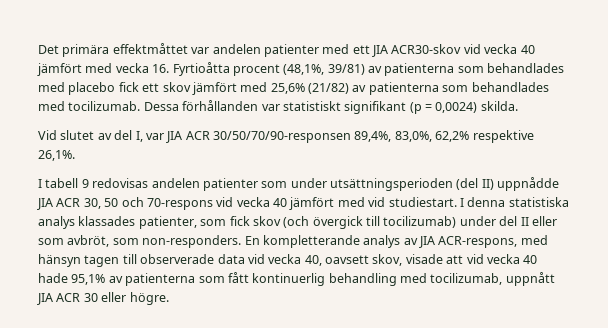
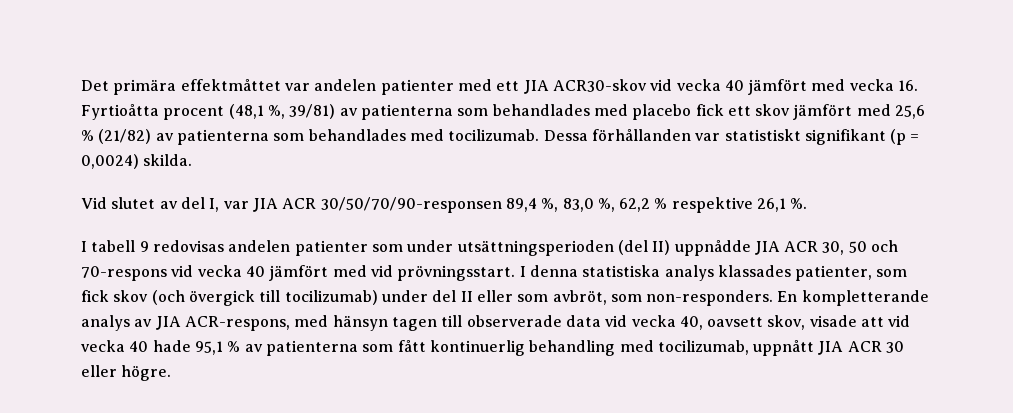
- Det primära effektmåttet var andelen patienter med ett JIA ACR30-skov vid vecka 40 jämfört med vecka 16. Fyrtioåtta procent (48,1%, 39/81) av patienterna som behandlades med placebo fick ett skov jämfört med 25,6% (21/82) av patienterna som behandlades med tocilizumab.
+ Det primära effektmåttet var andelen patienter med ett JIA ACR30-skov vid vecka 40 jämfört med vecka 16. Fyrtioåtta procent (48,1 %, 39/81) av patienterna som behandlades med placebo fick ett skov jämfört med 25,6 % (21/82) av patienterna som behandlades med tocilizumab.
- Vid slutet av del I, var JIA ACR 30/50/70/90-responsen 89,4%, 83,0%, 62,2% respektive 26,1%.
+ Vid slutet av del I, var JIA ACR 30/50/70/90-responsen 89,4 %, 83,0 %, 62,2 % respektive 26,1 %.
- I tabell 9 redovisas andelen patienter som under utsättningsperioden (del II) uppnådde JIA ACR 30, 50 och 70-respons vid vecka 40 jämfört med vid studiestart.
+ I tabell 9 redovisas andelen patienter som under utsättningsperioden (del II) uppnådde JIA ACR 30, 50 och 70-respons vid vecka 40 jämfört med vid prövningsstart.
- En kompletterande analys av JIA ACR-respons, med hänsyn tagen till observerade data vid vecka 40, oavsett skov, visade att vid vecka 40 hade 95,1% av patienterna som fått kontinuerlig behandling med tocilizumab, uppnått JIA ACR 30 eller högre.
+ En kompletterande analys av JIA ACR-respons, med hänsyn tagen till observerade data vid vecka 40, oavsett skov, visade att vid vecka 40 hade 95,1 % av patienterna som fått kontinuerlig behandling med tocilizumab, uppnått JIA ACR 30 eller högre.

